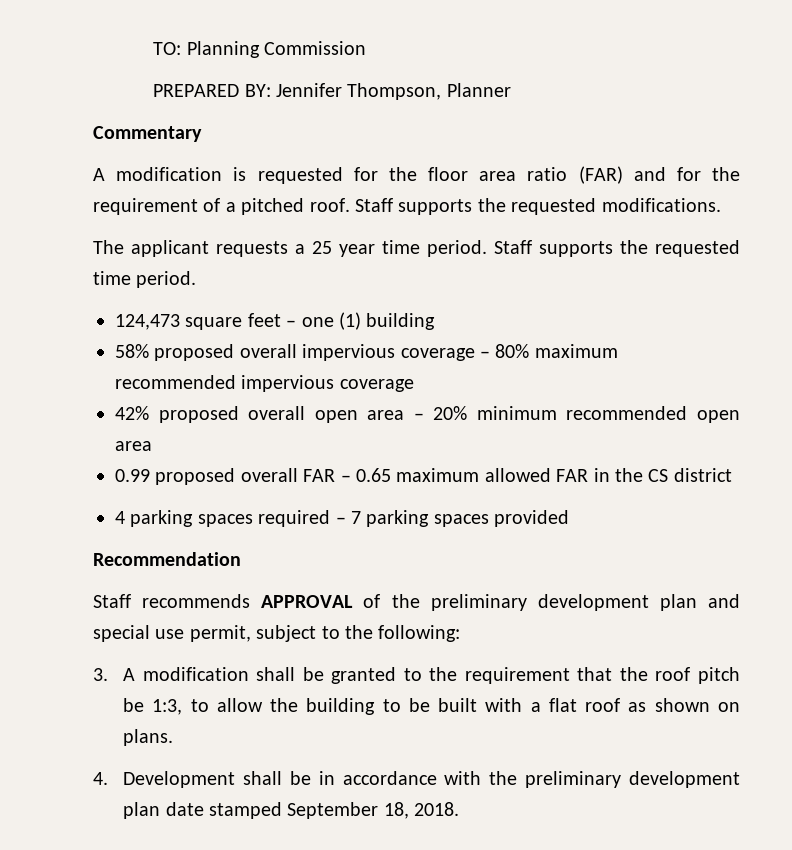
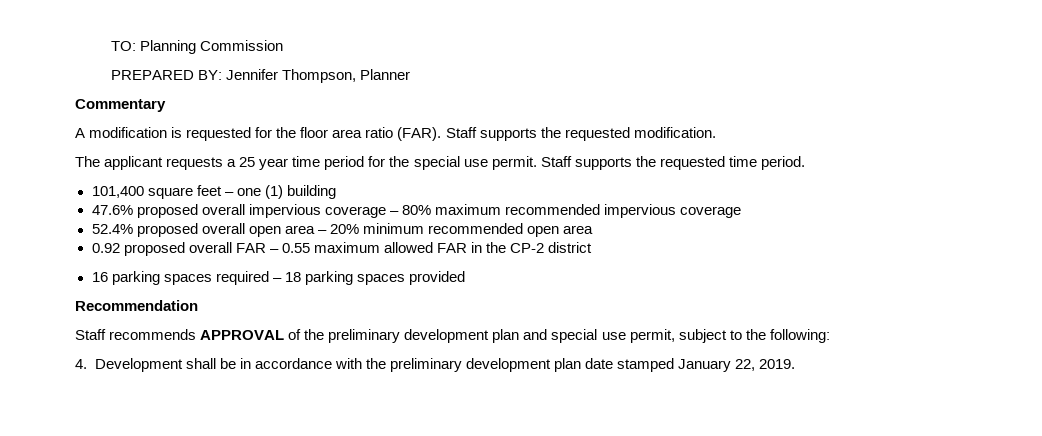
- A modification is requested for the floor area ratio (FAR) and for the requirement of a pitched roof. Staff supports the requested modifications.
+ A modification is requested for the floor area ratio (FAR). Staff supports the requested modification.
- The applicant requests a 25 year time period.
+ The applicant requests a 25 year time period for the special use permit.
- 124,473 square feet – one (1) building
+ 101,400 square feet – one (1) building
- 58% proposed overall impervious coverage – 80% maximum recommended impervious coverage
+ 47.6% proposed overall impervious coverage – 80% maximum recommended impervious coverage
- 42% proposed overall open area – 20% minimum recommended open area
+ 52.4% proposed overall open area – 20% minimum recommended open area
- 0.99 proposed overall FAR – 0.65 maximum allowed FAR in the CS district
+ 0.92 proposed overall FAR – 0.55 maximum allowed FAR in the CP-2 district
- 4 parking spaces required – 7 parking spaces provided
+ 16 parking spaces required – 18 parking spaces provided
- 3. A modification shall be granted to the requirement that the roof pitch be 1:3, to allow the building to be built with a flat roof as shown on plans.
- 4. Development shall be in accordance with the preliminary development plan date stamped September 18, 2018.
+ 4. Development shall be in accordance with the preliminary development plan date stamped January 22, 2019.

